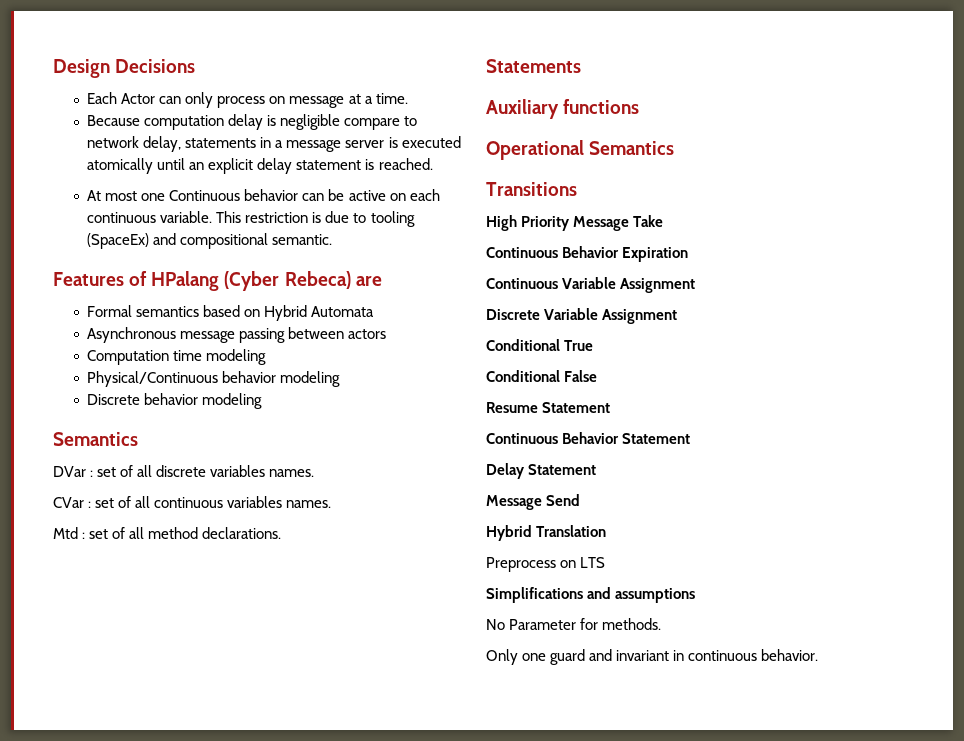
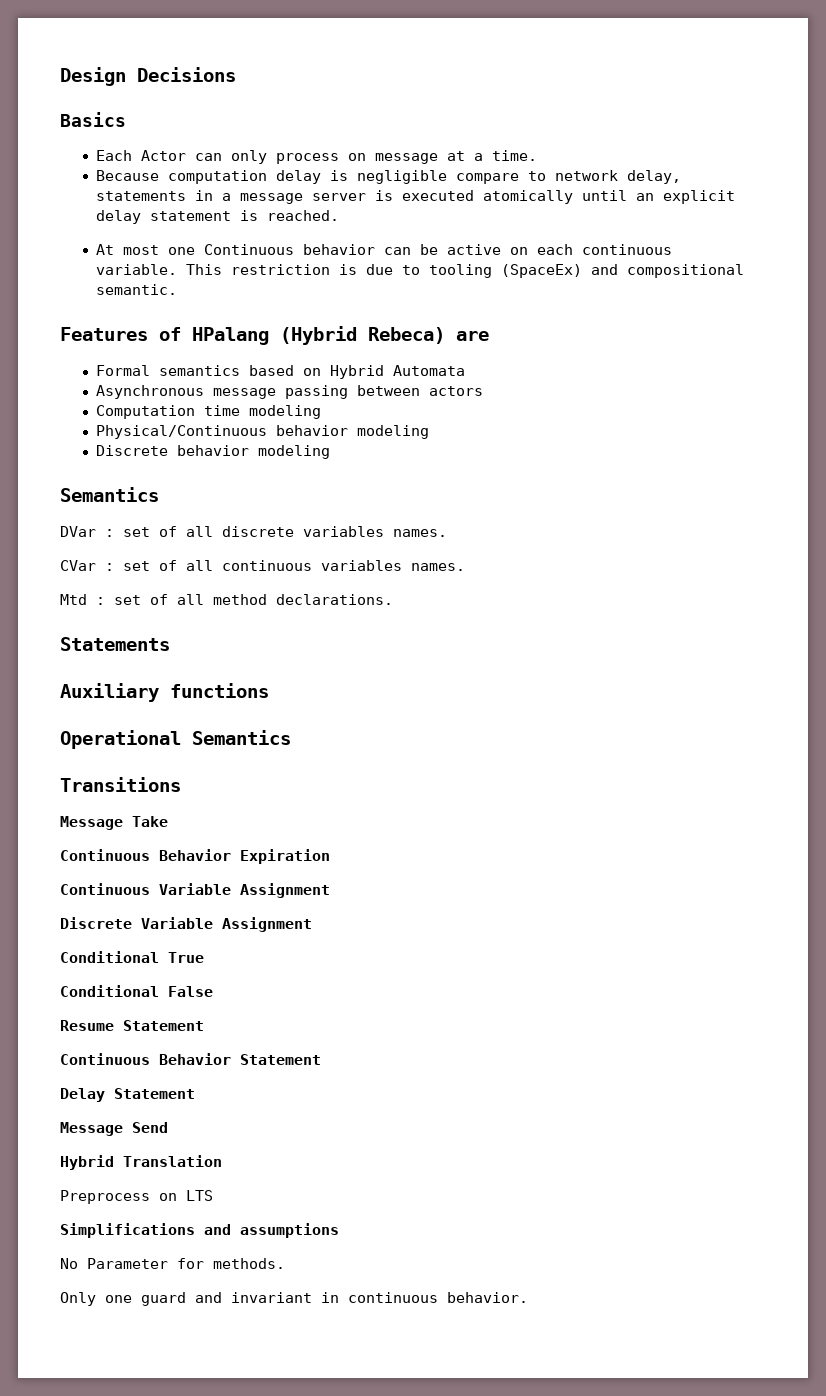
+ Basics
- Features of HPalang (Cyber Rebeca) are
+ Features of HPalang (Hybrid Rebeca) are
- High Priority Message Take
+ Message Take

